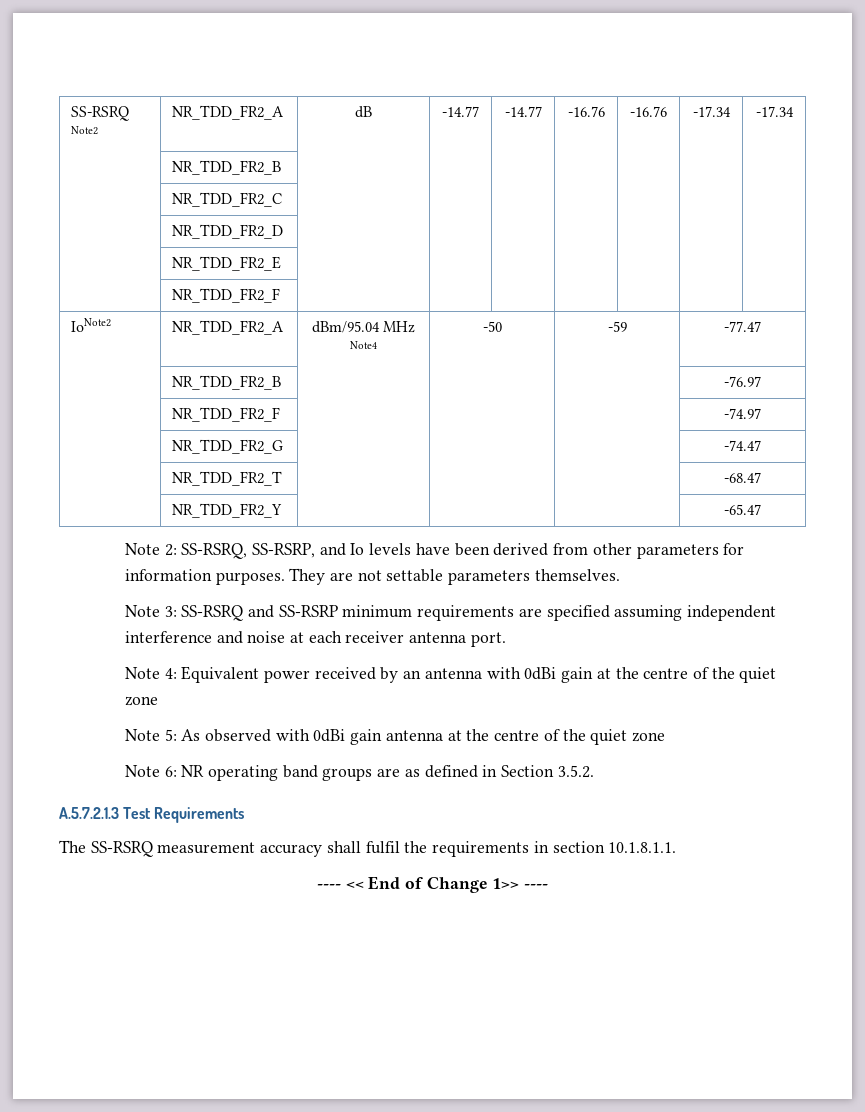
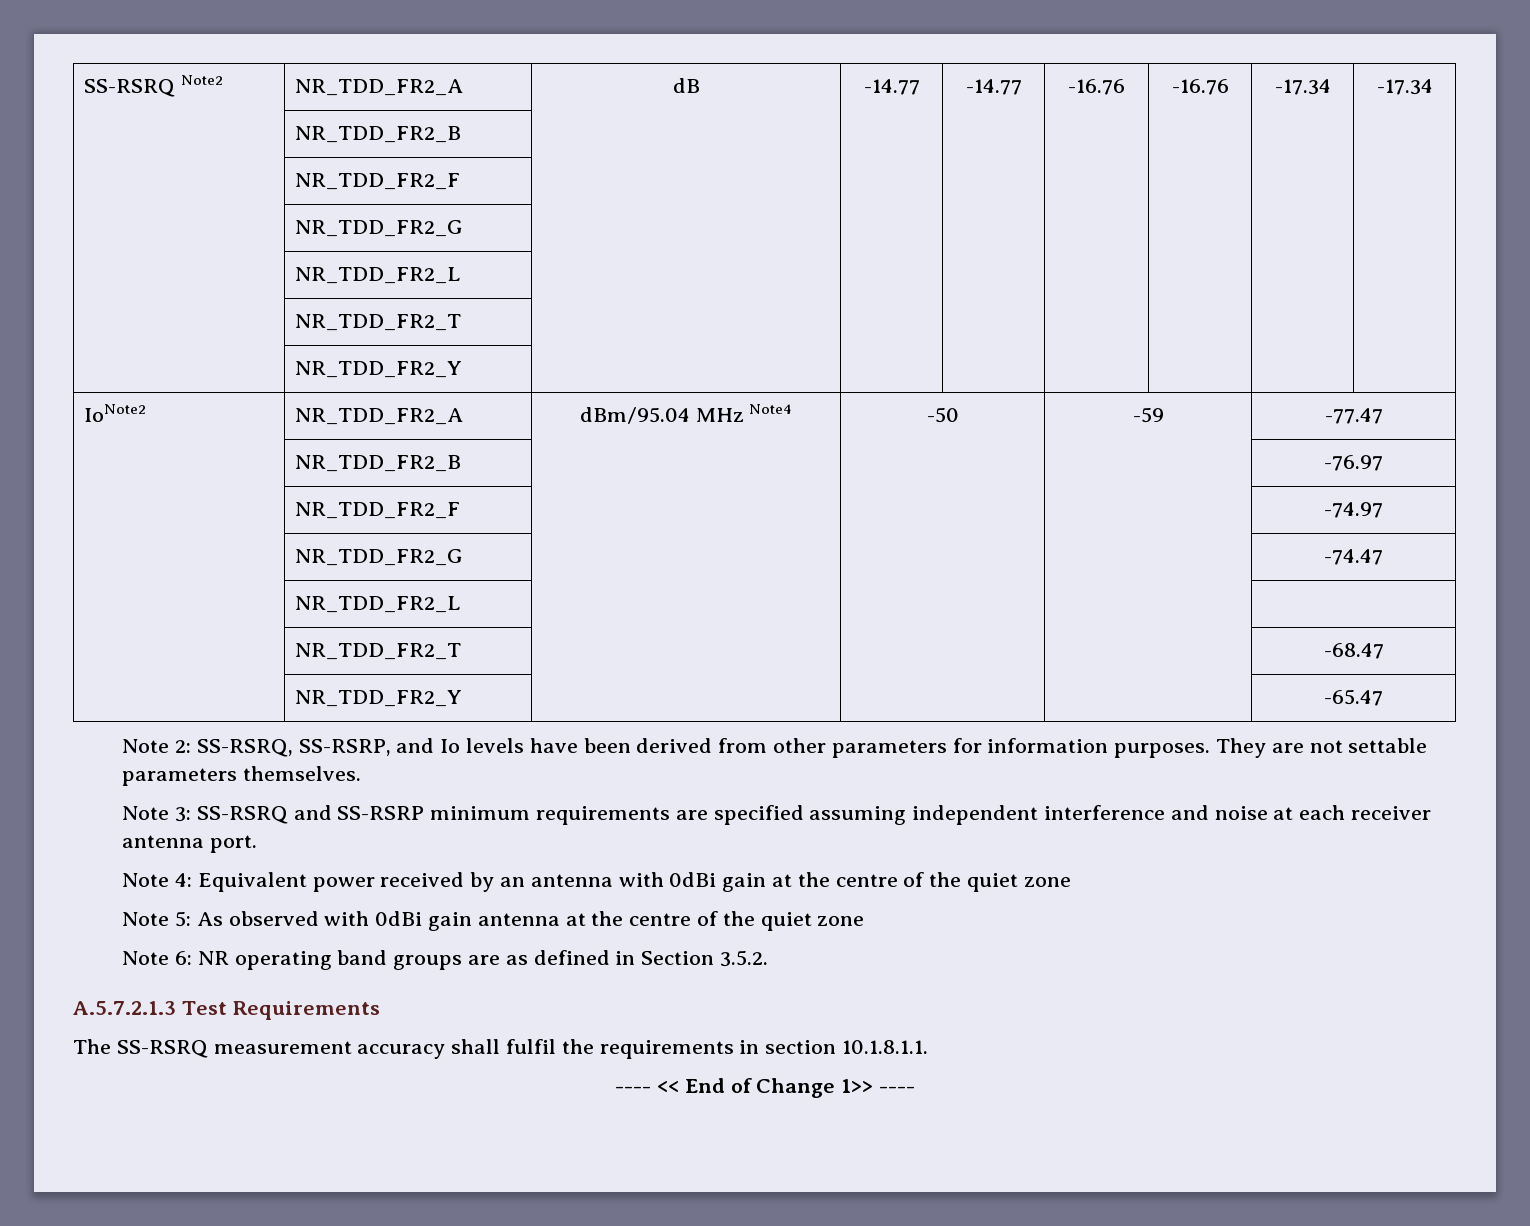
- | NR_TDD_FR2_C | | | | | | |
- | NR_TDD_FR2_D | | | | | | |
- | NR_TDD_FR2_E | | | | | | |
  | NR_TDD_FR2_F | | | | | | |
+ | NR_TDD_FR2_G | | | | | | |
+ | NR_TDD_FR2_L | | | | | | |
+ | NR_TDD_FR2_T | | | | | | |
+ | NR_TDD_FR2_Y | | | | | | |
  | NR_TDD_FR2_G | | | | -74.47
+ | NR_TDD_FR2_L | | | |

